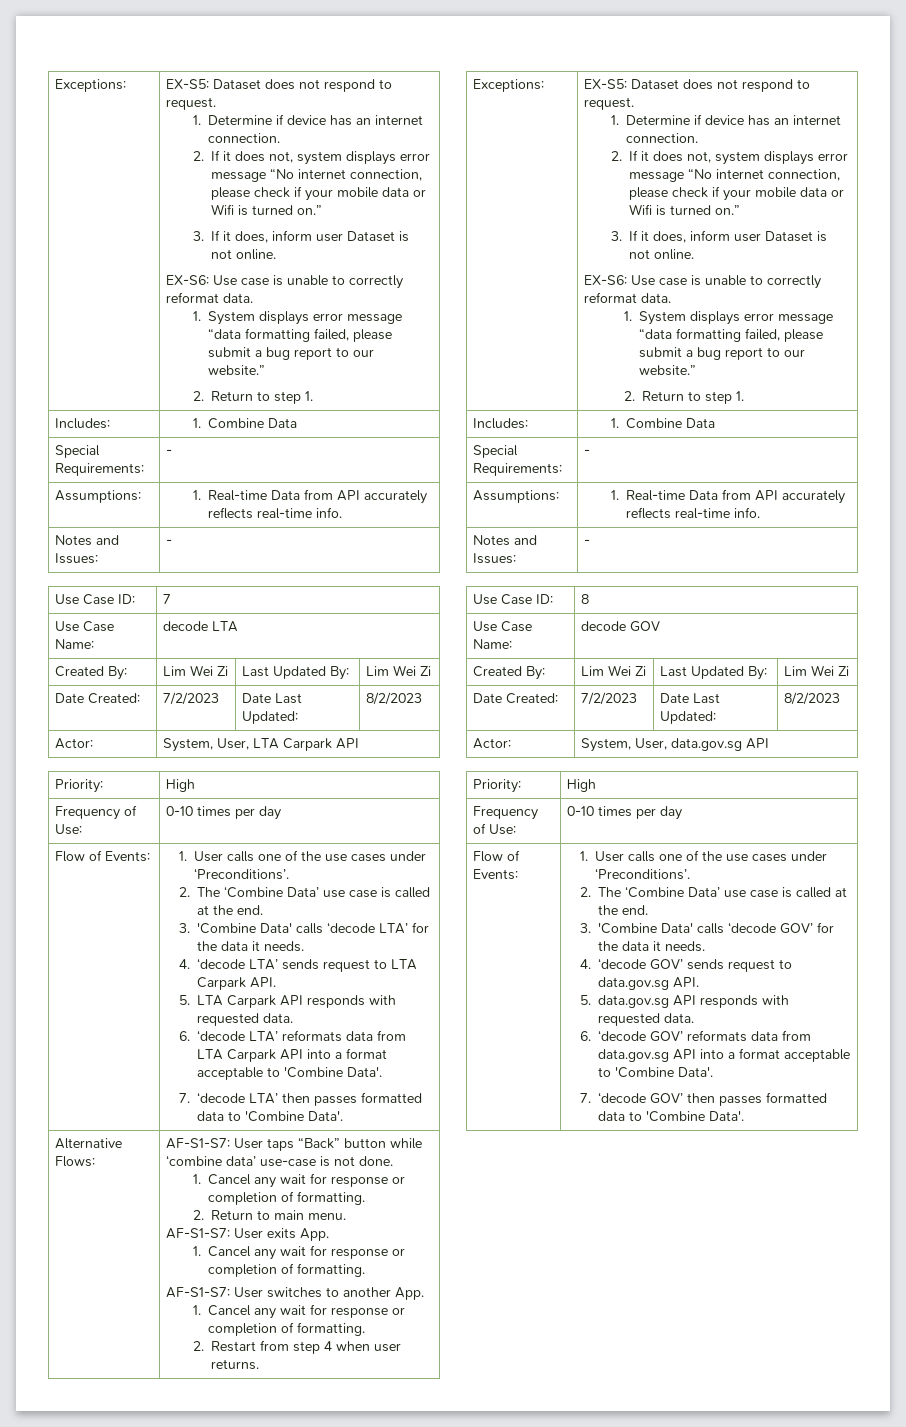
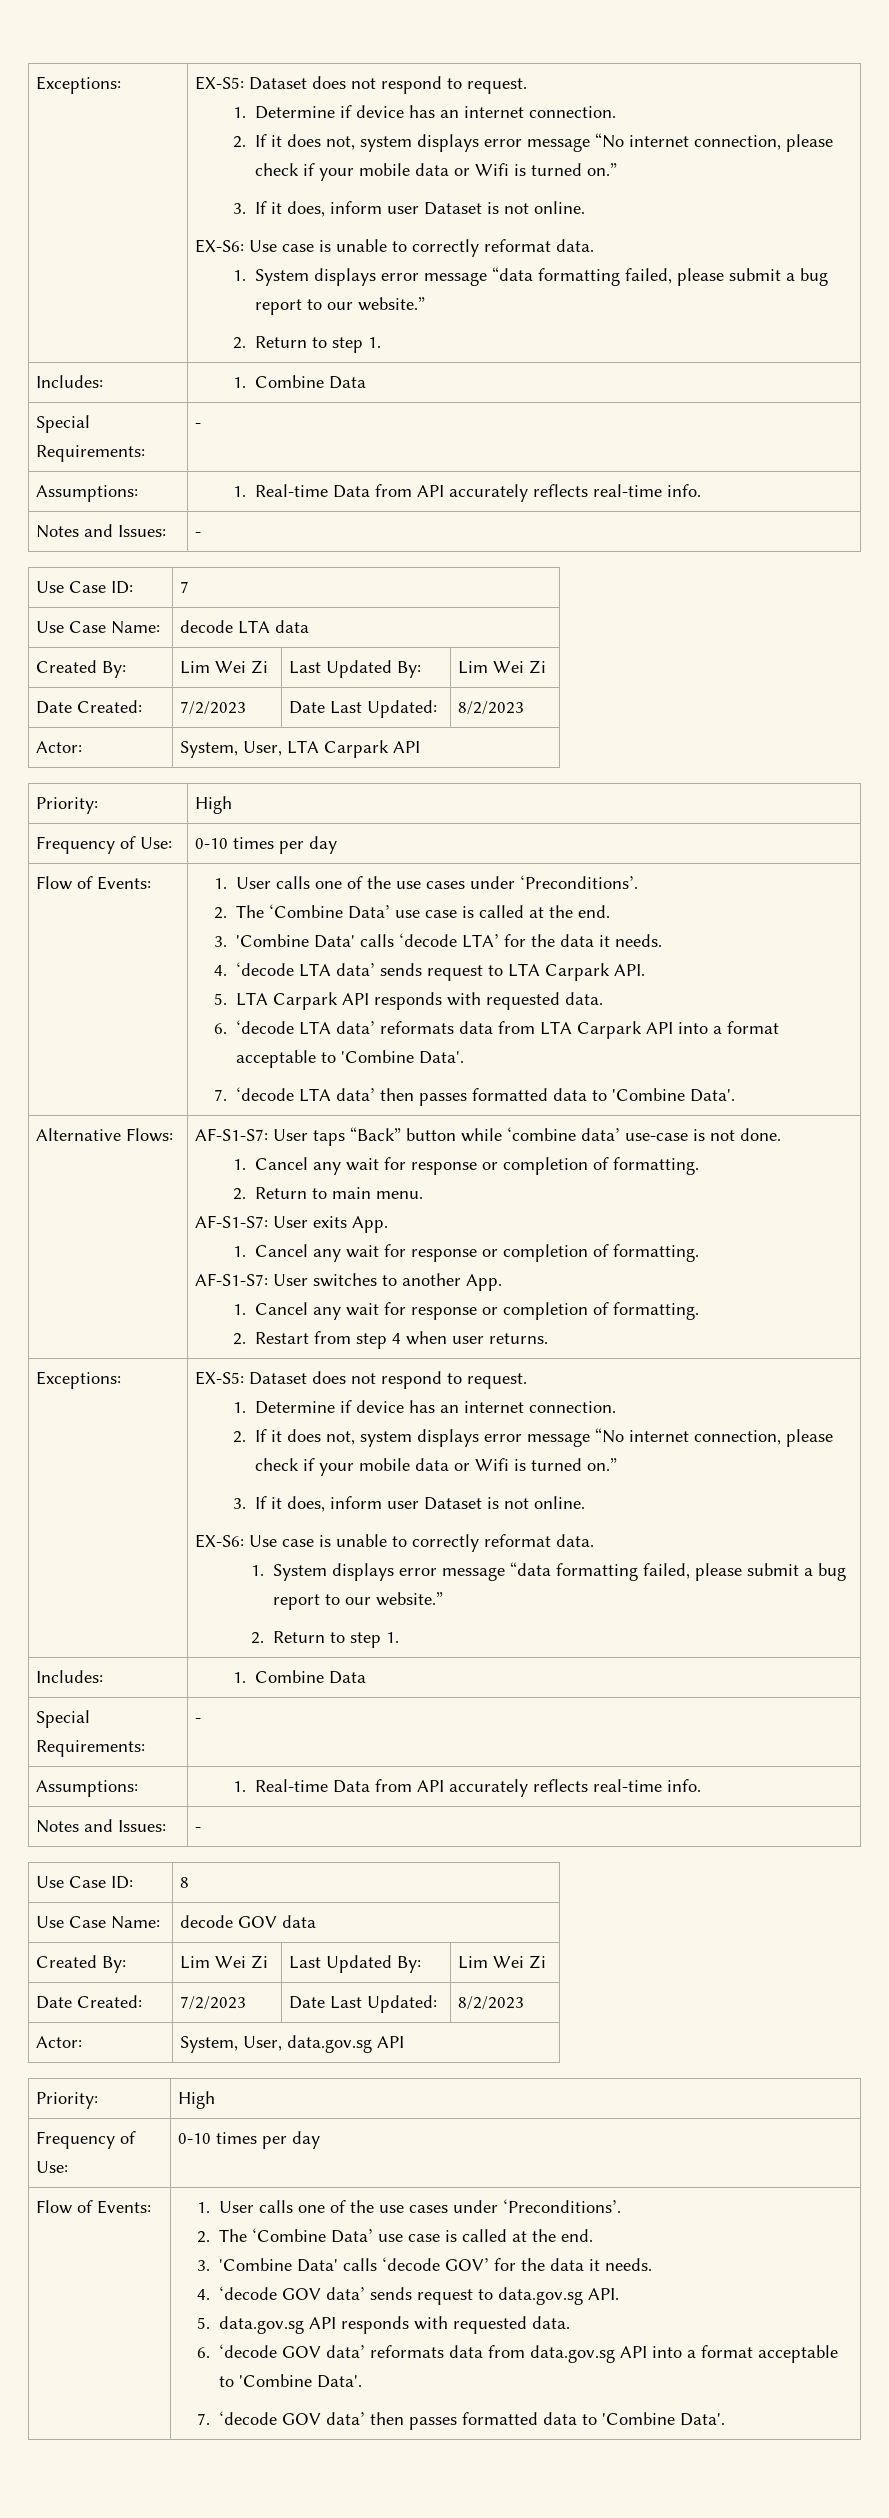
- Use Case Name: | decode LTA
+ Use Case Name: | decode LTA data
- 4. ‘decode LTA’ sends request to LTA Carpark API.
+ 4. ‘decode LTA data’ sends request to LTA Carpark API.
- 6. ‘decode LTA’ reformats data from LTA Carpark API into a format acceptable to 'Combine Data'.
+ 6. ‘decode LTA data’ reformats data from LTA Carpark API into a format acceptable to 'Combine Data'.
- 7. ‘decode LTA’ then passes formatted data to 'Combine Data'.
+ 7. ‘decode LTA data’ then passes formatted data to 'Combine Data'.
- Use Case Name: | decode GOV
+ Use Case Name: | decode GOV data
- 4. ‘decode GOV’ sends request to data.gov.sg API.
+ 4. ‘decode GOV data’ sends request to data.gov.sg API.
- 6. ‘decode GOV’ reformats data from data.gov.sg API into a format acceptable to 'Combine Data'.
+ 6. ‘decode GOV data’ reformats data from data.gov.sg API into a format acceptable to 'Combine Data'.
- 7. ‘decode GOV’ then passes formatted data to 'Combine Data'.
+ 7. ‘decode GOV data’ then passes formatted data to 'Combine Data'.

